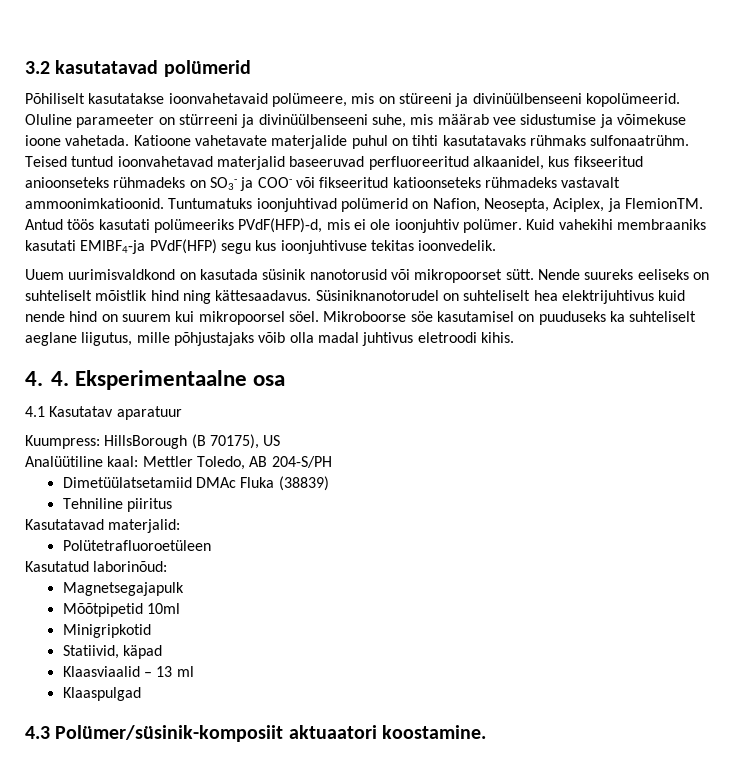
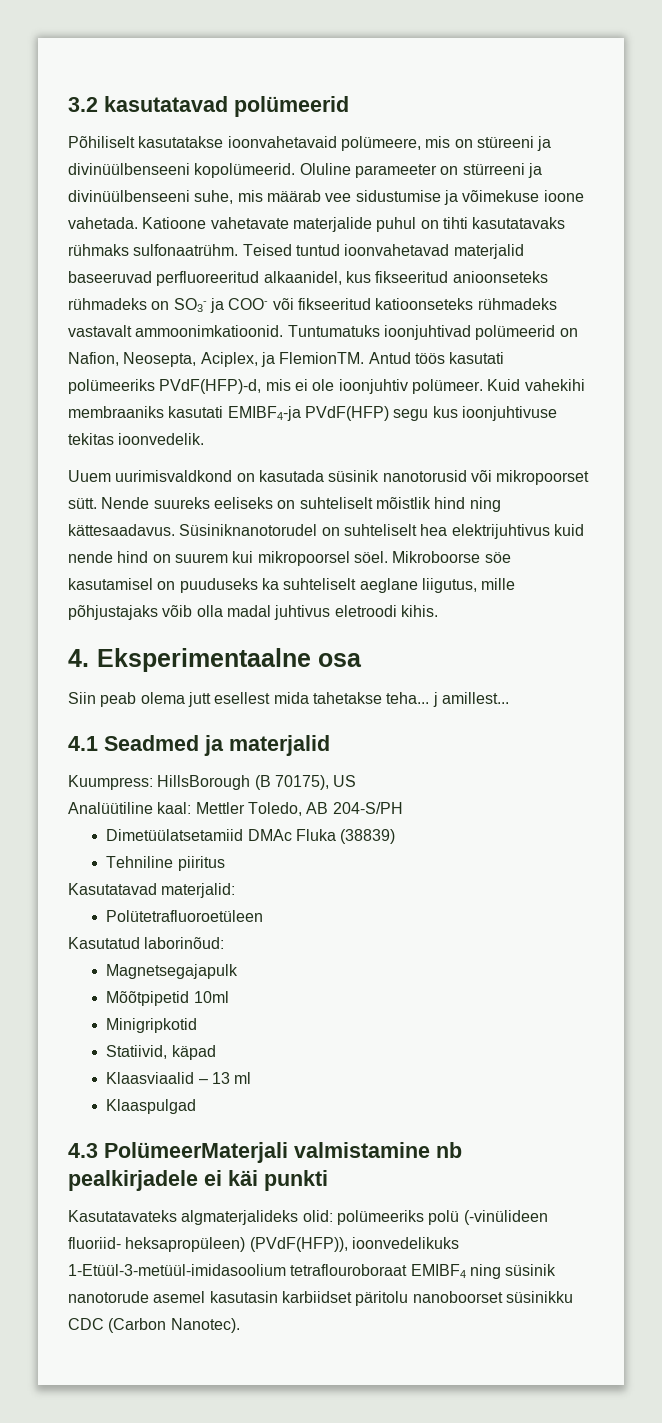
- 3.2 kasutatavad polümerid
+ 3.2 kasutatavad polümeerid
- Tuntumatuks ioonjuhtivad polümerid on Nafion, Neosepta, Aciplex, ja FlemionTM.
+ Tuntumatuks ioonjuhtivad polümeerid on Nafion, Neosepta, Aciplex, ja FlemionTM.
- Antud töös kasutati polümeeriks PVdF(HFP)-d, mis ei ole ioonjuhtiv polümer.
+ Antud töös kasutati polümeeriks PVdF(HFP)-d, mis ei ole ioonjuhtiv polümeer.
- 4. 4. Eksperimentaalne osa
+ 4. Eksperimentaalne osa
- 4.1 Kasutatav aparatuur
+ Siin peab olema jutt esellest mida tahetakse teha... j amillest...
+ 4.1 Seadmed ja materjalid
- 4.3 Polümer/süsinik-komposiit aktuaatori koostamine.
+ 4.3 PolümeerMaterjali valmistamine nb pealkirjadele ei käi punkti
+ Kasutatavateks algmaterjalideks olid: polümeeriks polü (-vinülideen fluoriid- heksapropüleen) (PVdF(HFP)), ioonvedelikuks 1-Etüül-3-metüül-imidasoolium tetraflouroboraat EMIBF4 ning süsinik nanotorude asemel kasutasin karbiidset päritolu nanoboorset süsinikku CDC (Carbon Nanotec).

